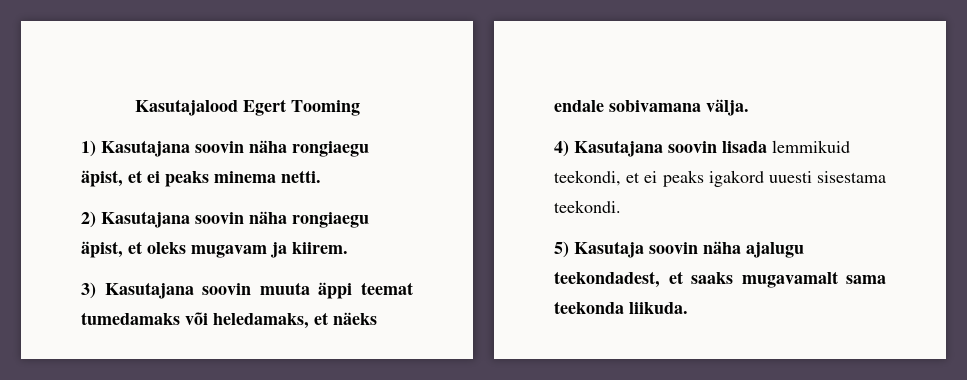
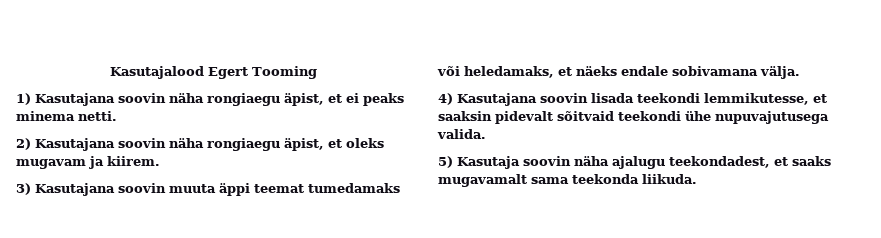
- 4) Kasutajana soovin lisada lemmikuid teekondi, et ei peaks igakord uuesti sisestama teekondi.
+ 4) Kasutajana soovin lisada teekondi lemmikutesse, et saaksin pidevalt sõitvaid teekondi ühe nupuvajutusega valida.

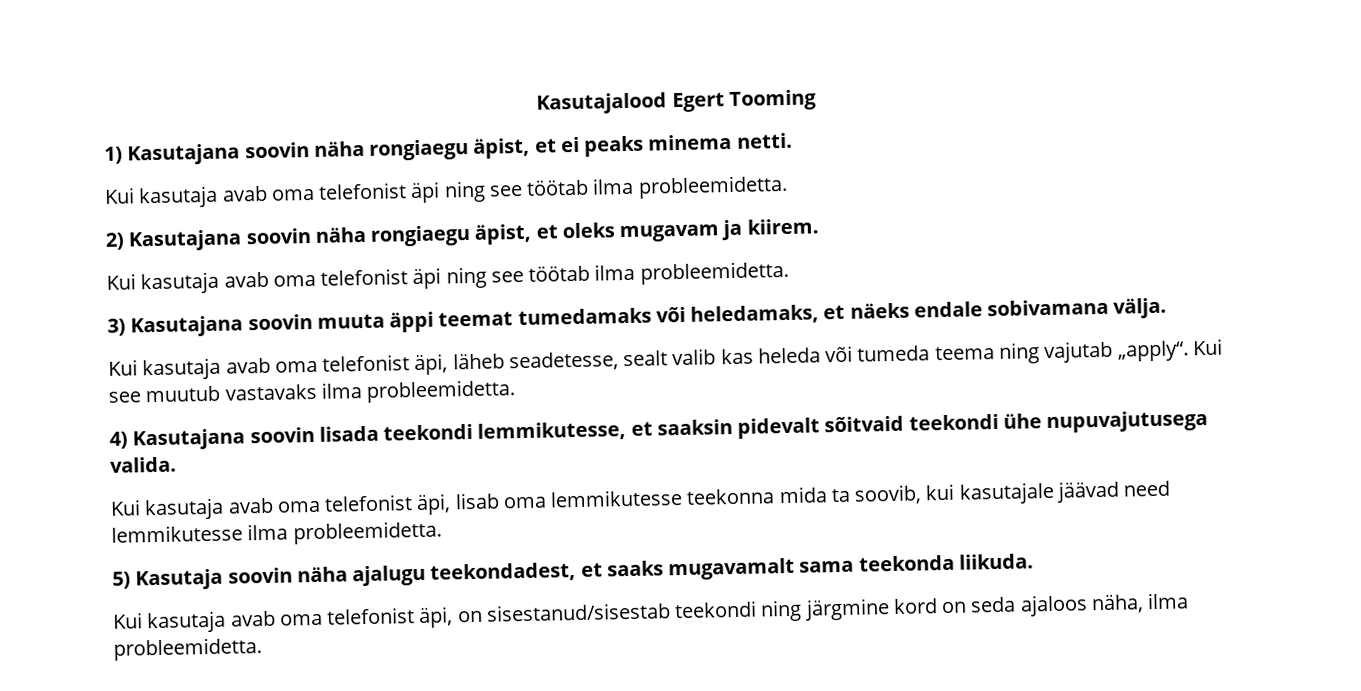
  1) Kasutajana soovin näha rongiaegu äpist, et ei peaks minema netti.
+ Kui kasutaja avab oma telefonist äpi ning see töötab ilma probleemidetta.
  2) Kasutajana soovin näha rongiaegu äpist, et oleks mugavam ja kiirem.
+ Kui kasutaja avab oma telefonist äpi ning see töötab ilma probleemidetta.
+ Kui kasutaja avab oma telefonist äpi, läheb seadetesse, sealt valib kas heleda või tumeda teema ning vajutab „apply“. Kui see muutub vastavaks ilma probleemidetta.
+ Kui kasutaja avab oma telefonist äpi, lisab oma lemmikutesse teekonna mida ta soovib, kui kasutajale jäävad need lemmikutesse ilma probleemidetta.
+ Kui kasutaja avab oma telefonist äpi, on sisestanud/sisestab teekondi ning järgmine kord on seda ajaloos näha, ilma probleemidetta.

